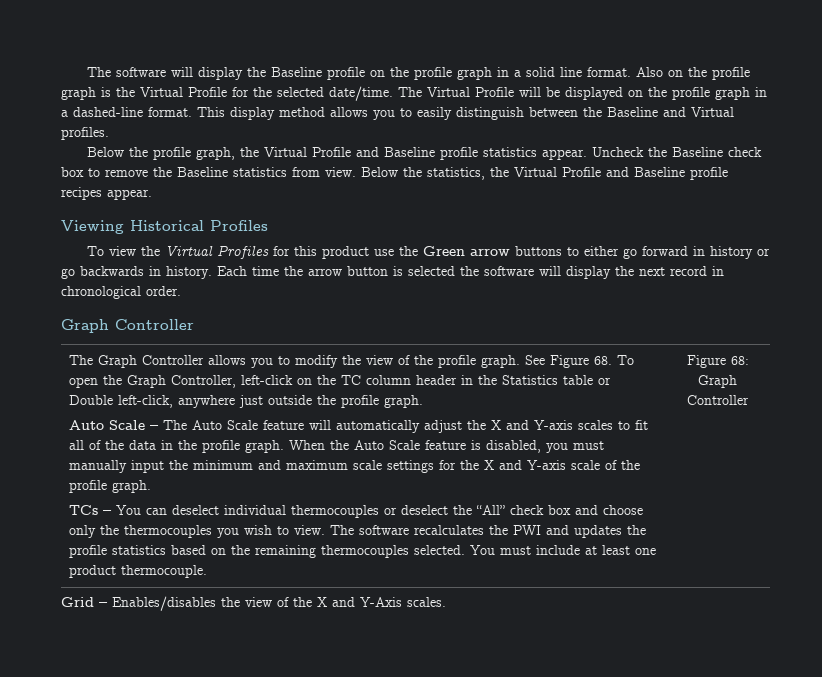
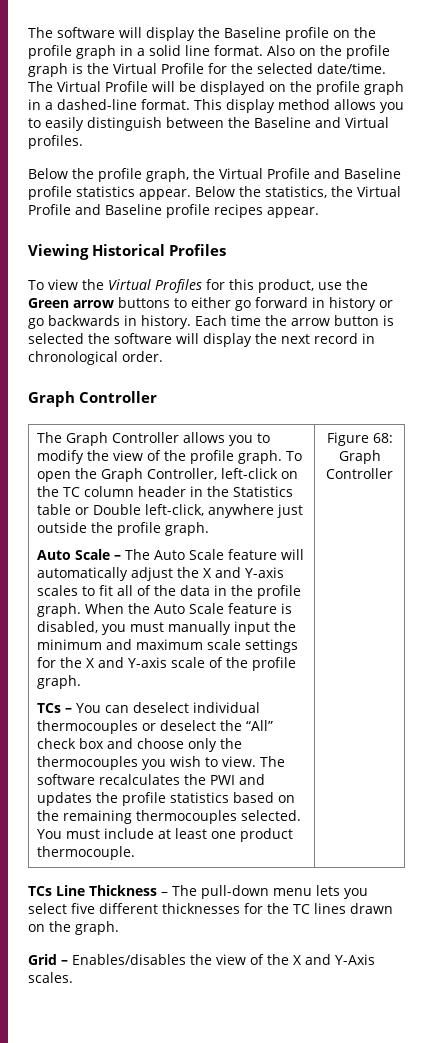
- Uncheck the Baseline check box to remove the Baseline statistics from view.
- To view the Virtual Profiles for this product use the Green arrow buttons to either go forward in history or go backwards in history.
+ To view the Virtual Profiles for this product, use the Green arrow buttons to either go forward in history or go backwards in history.
- See Figure 68. To open the Graph Controller, left-click on the TC column header in the Statistics table or Double left-click, anywhere just outside the profile graph.
+ To open the Graph Controller, left-click on the TC column header in the Statistics table or Double left-click, anywhere just outside the profile graph.
+ TCs Line Thickness – The pull-down menu lets you select five different thicknesses for the TC lines drawn on the graph.

